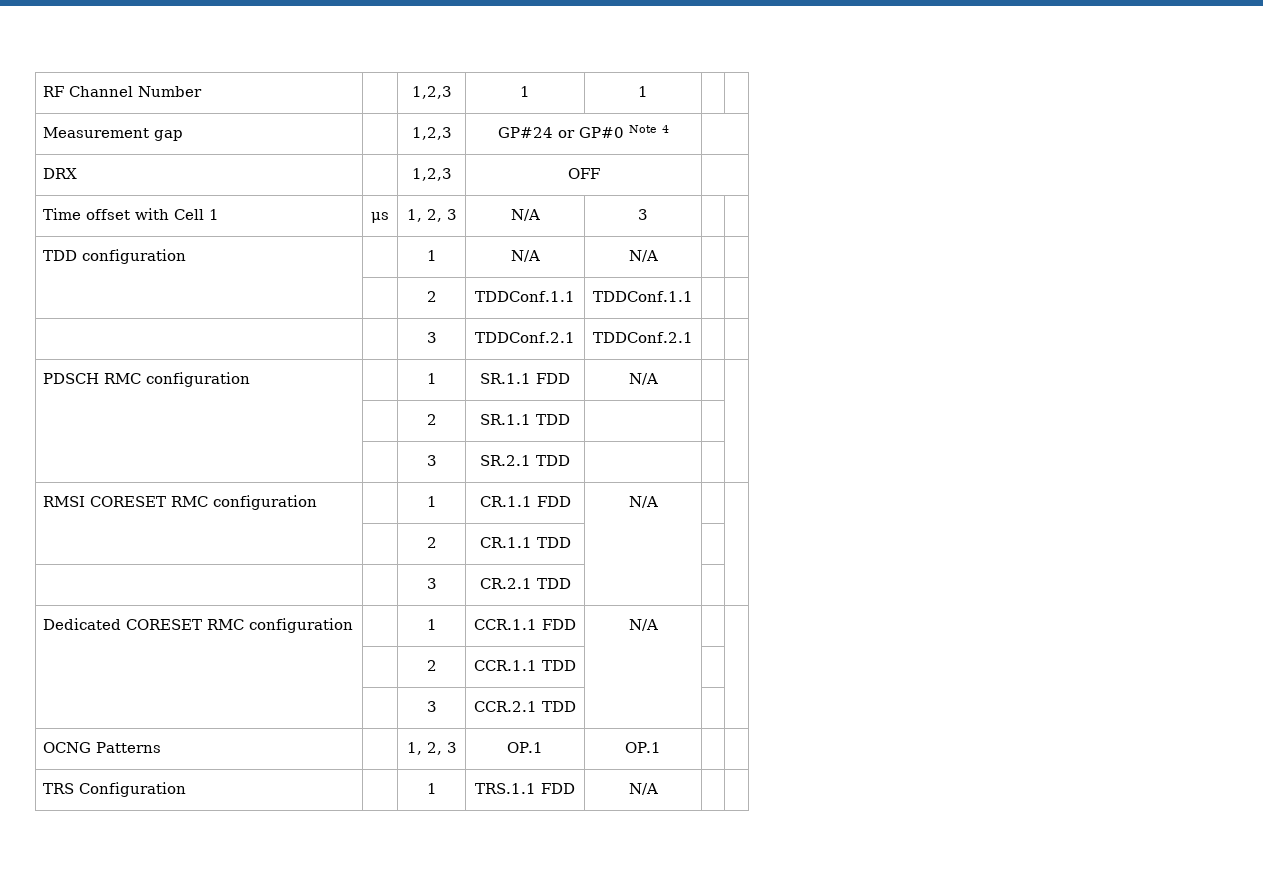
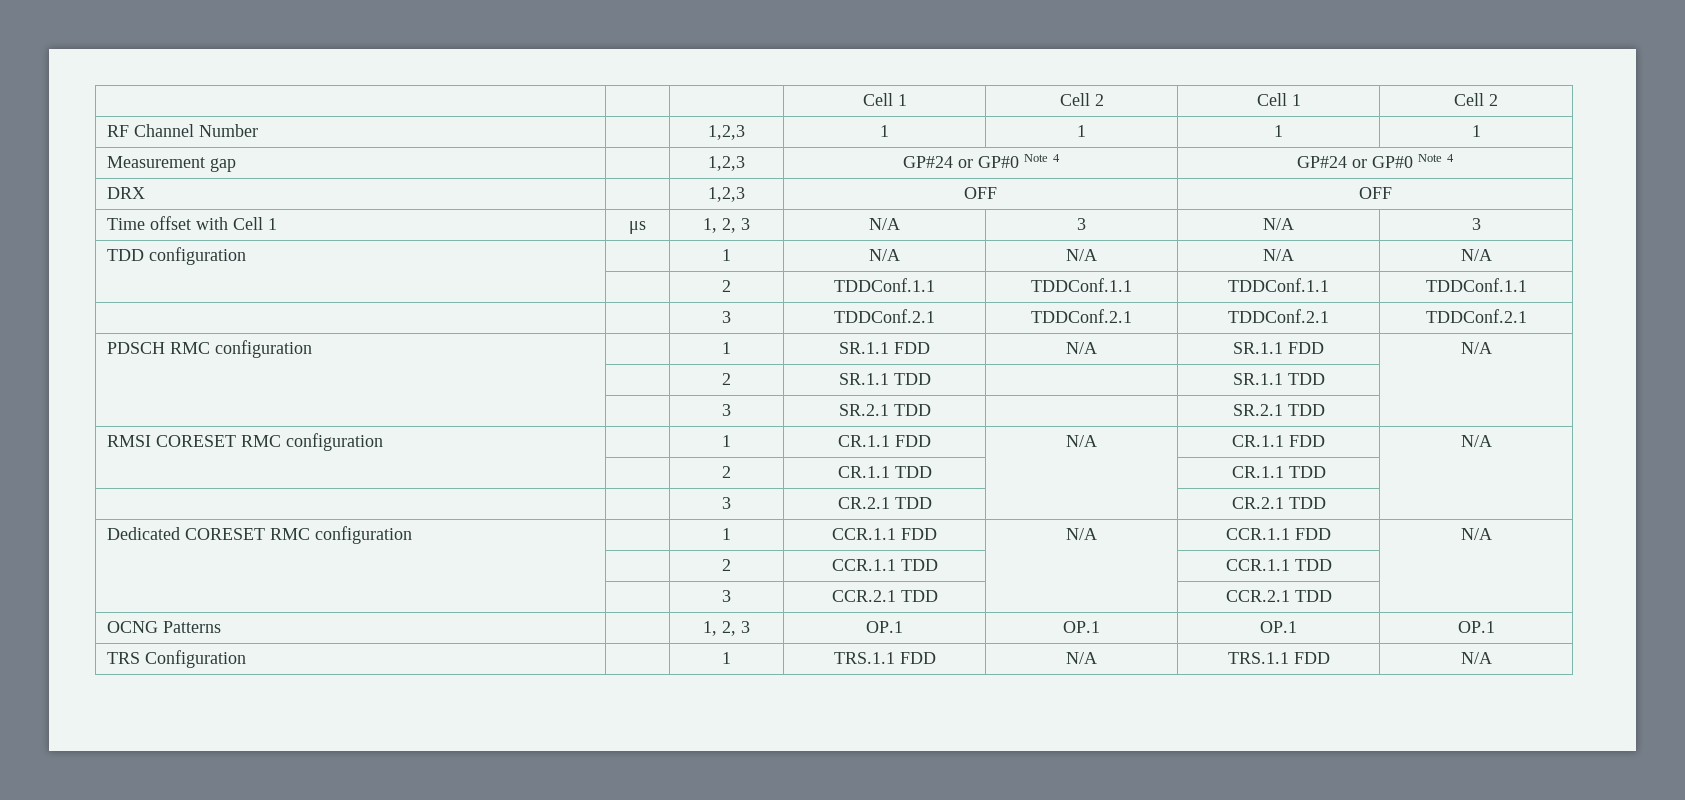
+ | | | Cell 1 | Cell 2 | Cell 1 | Cell 2
- RF Channel Number | | 1,2,3 | 1 | 1 | |
+ RF Channel Number | | 1,2,3 | 1 | 1 | 1 | 1
- Measurement gap | | 1,2,3 | GP#24 or GP#0 Note 4 |
+ Measurement gap | | 1,2,3 | GP#24 or GP#0 Note 4 | GP#24 or GP#0 Note 4
- DRX | | 1,2,3 | OFF |
+ DRX | | 1,2,3 | OFF | OFF
- Time offset with Cell 1 | μs | 1, 2, 3 | N/A | 3 | |
+ Time offset with Cell 1 | μs | 1, 2, 3 | N/A | 3 | N/A | 3
- TDD configuration | | 1 | N/A | N/A | |
+ TDD configuration | | 1 | N/A | N/A | N/A | N/A
- | | 2 | TDDConf.1.1 | TDDConf.1.1 | |
+ | | 2 | TDDConf.1.1 | TDDConf.1.1 | TDDConf.1.1 | TDDConf.1.1
- | | 3 | TDDConf.2.1 | TDDConf.2.1 | |
+ | | 3 | TDDConf.2.1 | TDDConf.2.1 | TDDConf.2.1 | TDDConf.2.1
- PDSCH RMC configuration | | 1 | SR.1.1 FDD | N/A | |
+ PDSCH RMC configuration | | 1 | SR.1.1 FDD | N/A | SR.1.1 FDD | N/A
- | | 2 | SR.1.1 TDD | | |
+ | | 2 | SR.1.1 TDD | | SR.1.1 TDD |
- | | 3 | SR.2.1 TDD | | |
+ | | 3 | SR.2.1 TDD | | SR.2.1 TDD |
- RMSI CORESET RMC configuration | | 1 | CR.1.1 FDD | N/A | |
+ RMSI CORESET RMC configuration | | 1 | CR.1.1 FDD | N/A | CR.1.1 FDD | N/A
- | | 2 | CR.1.1 TDD | | |
+ | | 2 | CR.1.1 TDD | | CR.1.1 TDD |
- | | 3 | CR.2.1 TDD | | |
+ | | 3 | CR.2.1 TDD | | CR.2.1 TDD |
- Dedicated CORESET RMC configuration | | 1 | CCR.1.1 FDD | N/A | |
+ Dedicated CORESET RMC configuration | | 1 | CCR.1.1 FDD | N/A | CCR.1.1 FDD | N/A
- | | 2 | CCR.1.1 TDD | | |
+ | | 2 | CCR.1.1 TDD | | CCR.1.1 TDD |
- | | 3 | CCR.2.1 TDD | | |
+ | | 3 | CCR.2.1 TDD | | CCR.2.1 TDD |
- OCNG Patterns | | 1, 2, 3 | OP.1 | OP.1 | |
+ OCNG Patterns | | 1, 2, 3 | OP.1 | OP.1 | OP.1 | OP.1
- TRS Configuration | | 1 | TRS.1.1 FDD | N/A | |
+ TRS Configuration | | 1 | TRS.1.1 FDD | N/A | TRS.1.1 FDD | N/A

